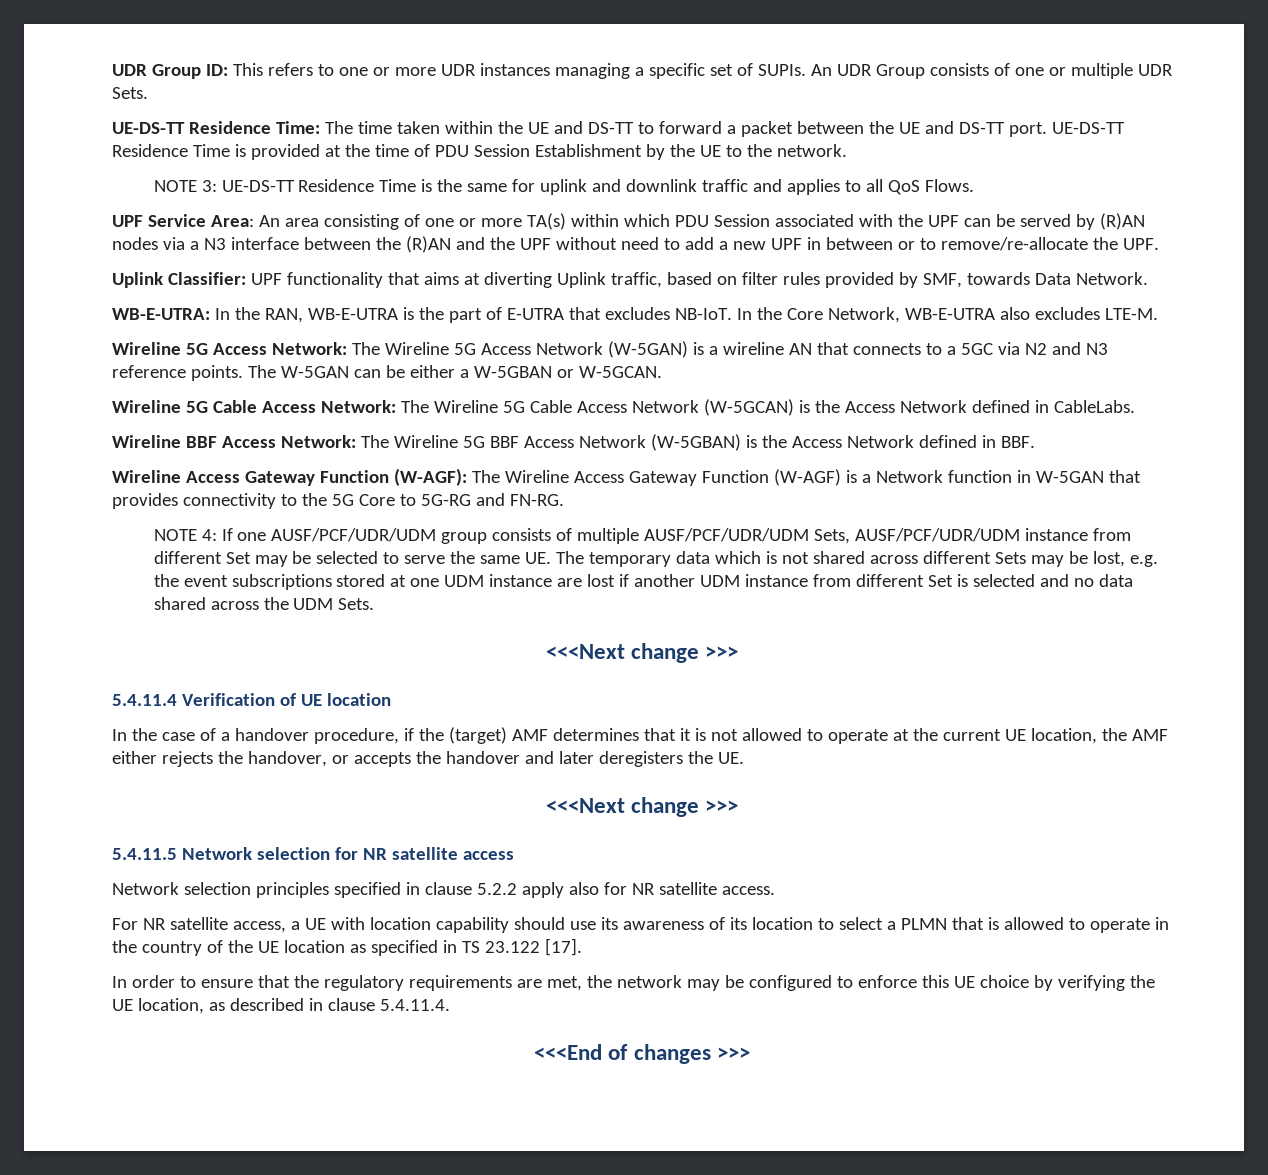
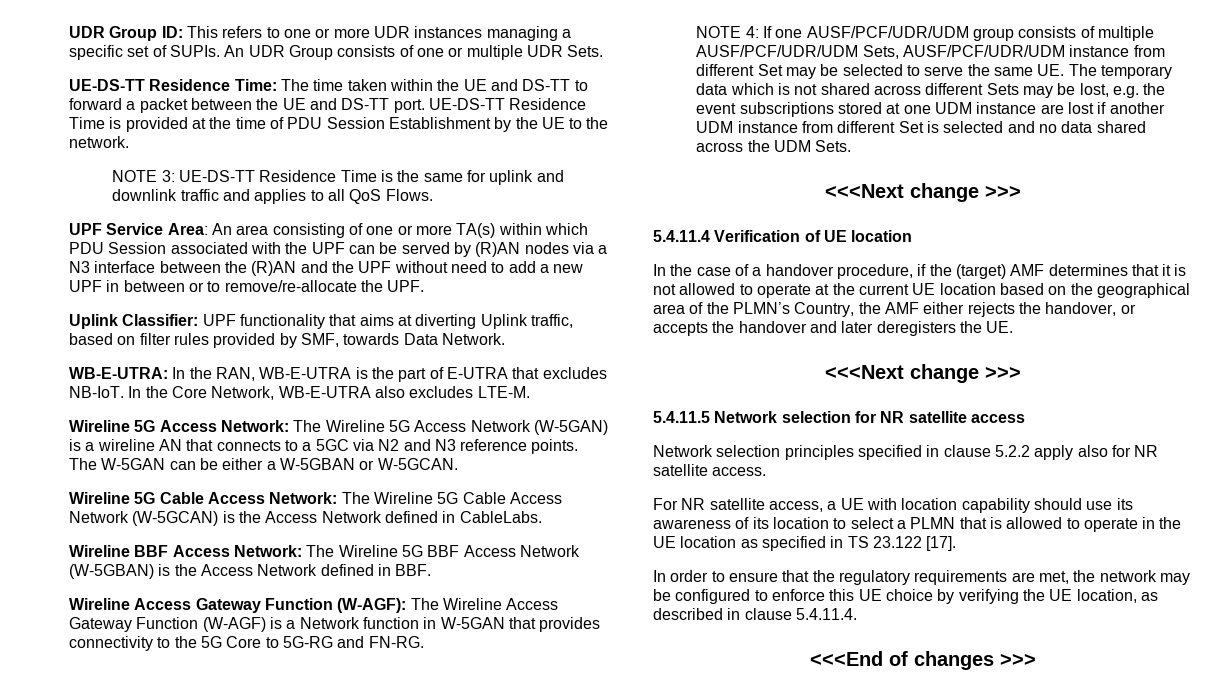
- In the case of a handover procedure, if the (target) AMF determines that it is not allowed to operate at the current UE location, the AMF either rejects the handover, or accepts the handover and later deregisters the UE.
+ In the case of a handover procedure, if the (target) AMF determines that it is not allowed to operate at the current UE location based on the geographical area of the PLMN’s Country, the AMF either rejects the handover, or accepts the handover and later deregisters the UE.
- For NR satellite access, a UE with location capability should use its awareness of its location to select a PLMN that is allowed to operate in the country of the UE location as specified in TS 23.122 [17].
+ For NR satellite access, a UE with location capability should use its awareness of its location to select a PLMN that is allowed to operate in the UE location as specified in TS 23.122 [17].

